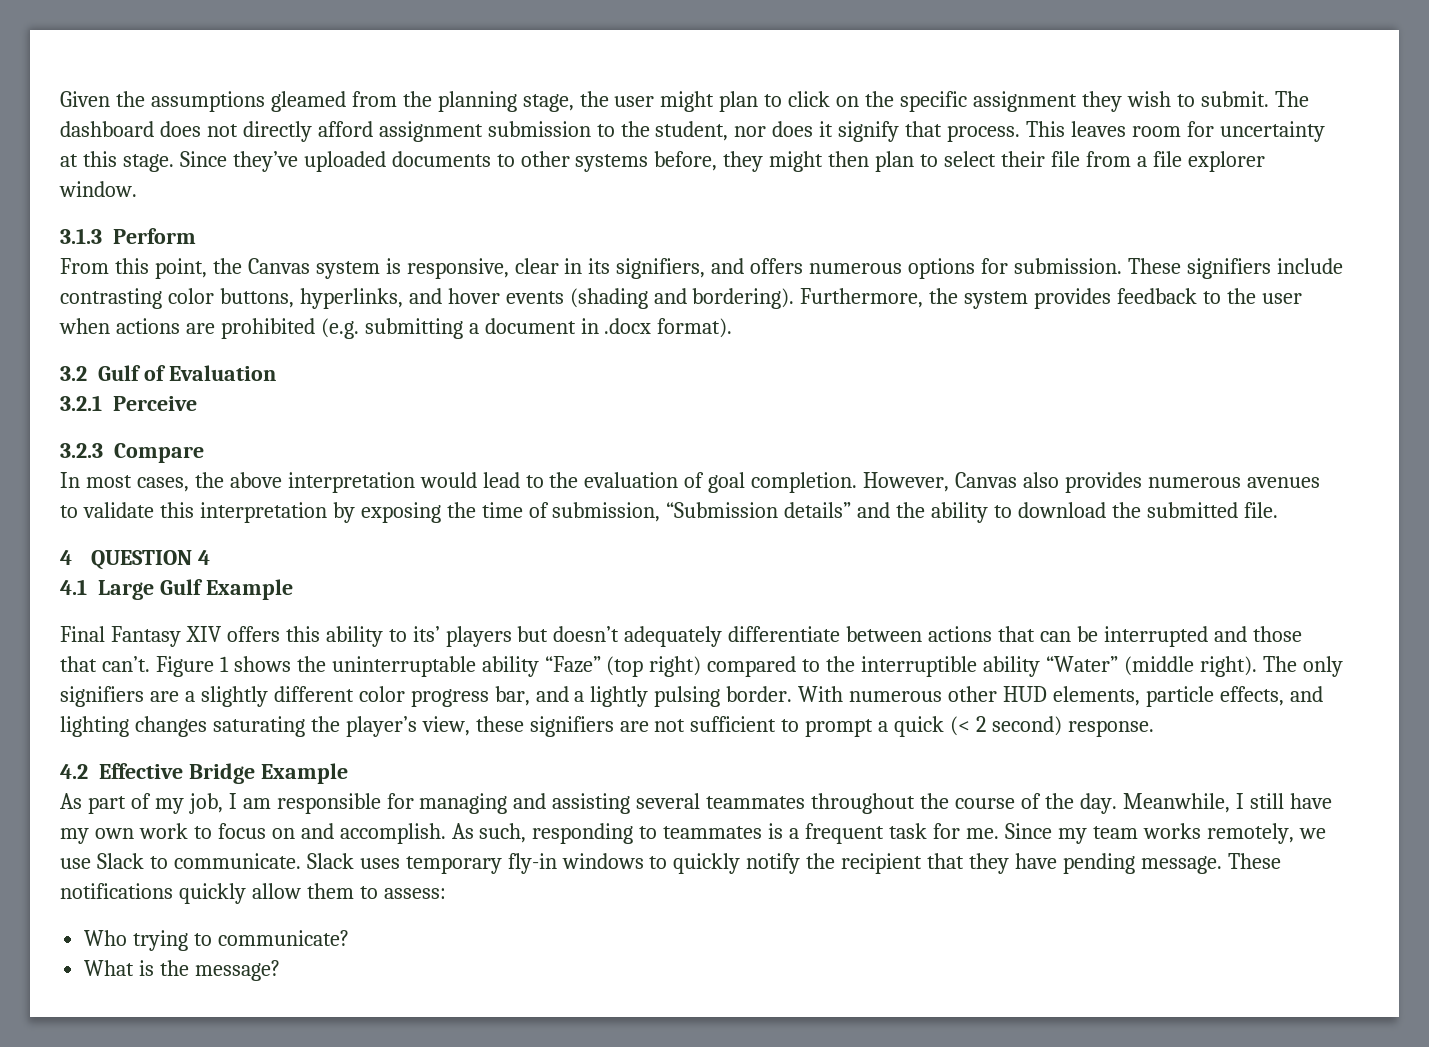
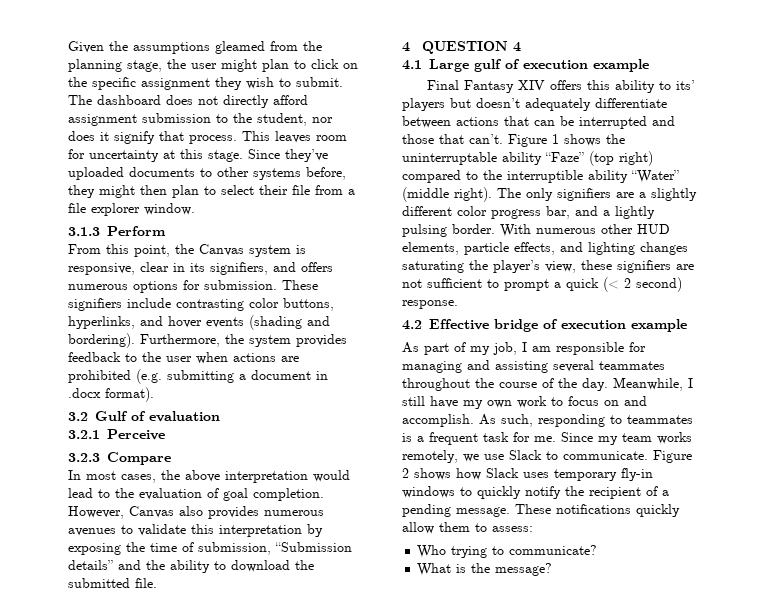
- 3.2 Gulf of Evaluation
+ 3.2 Gulf of evaluation
- 4.1 Large Gulf Example
+ 4.1 Large gulf of execution example
- 4.2 Effective Bridge Example
+ 4.2 Effective bridge of execution example
- Slack uses temporary fly-in windows to quickly notify the recipient that they have pending message.
+ Figure 2 shows how Slack uses temporary fly-in windows to quickly notify the recipient of a pending message.

